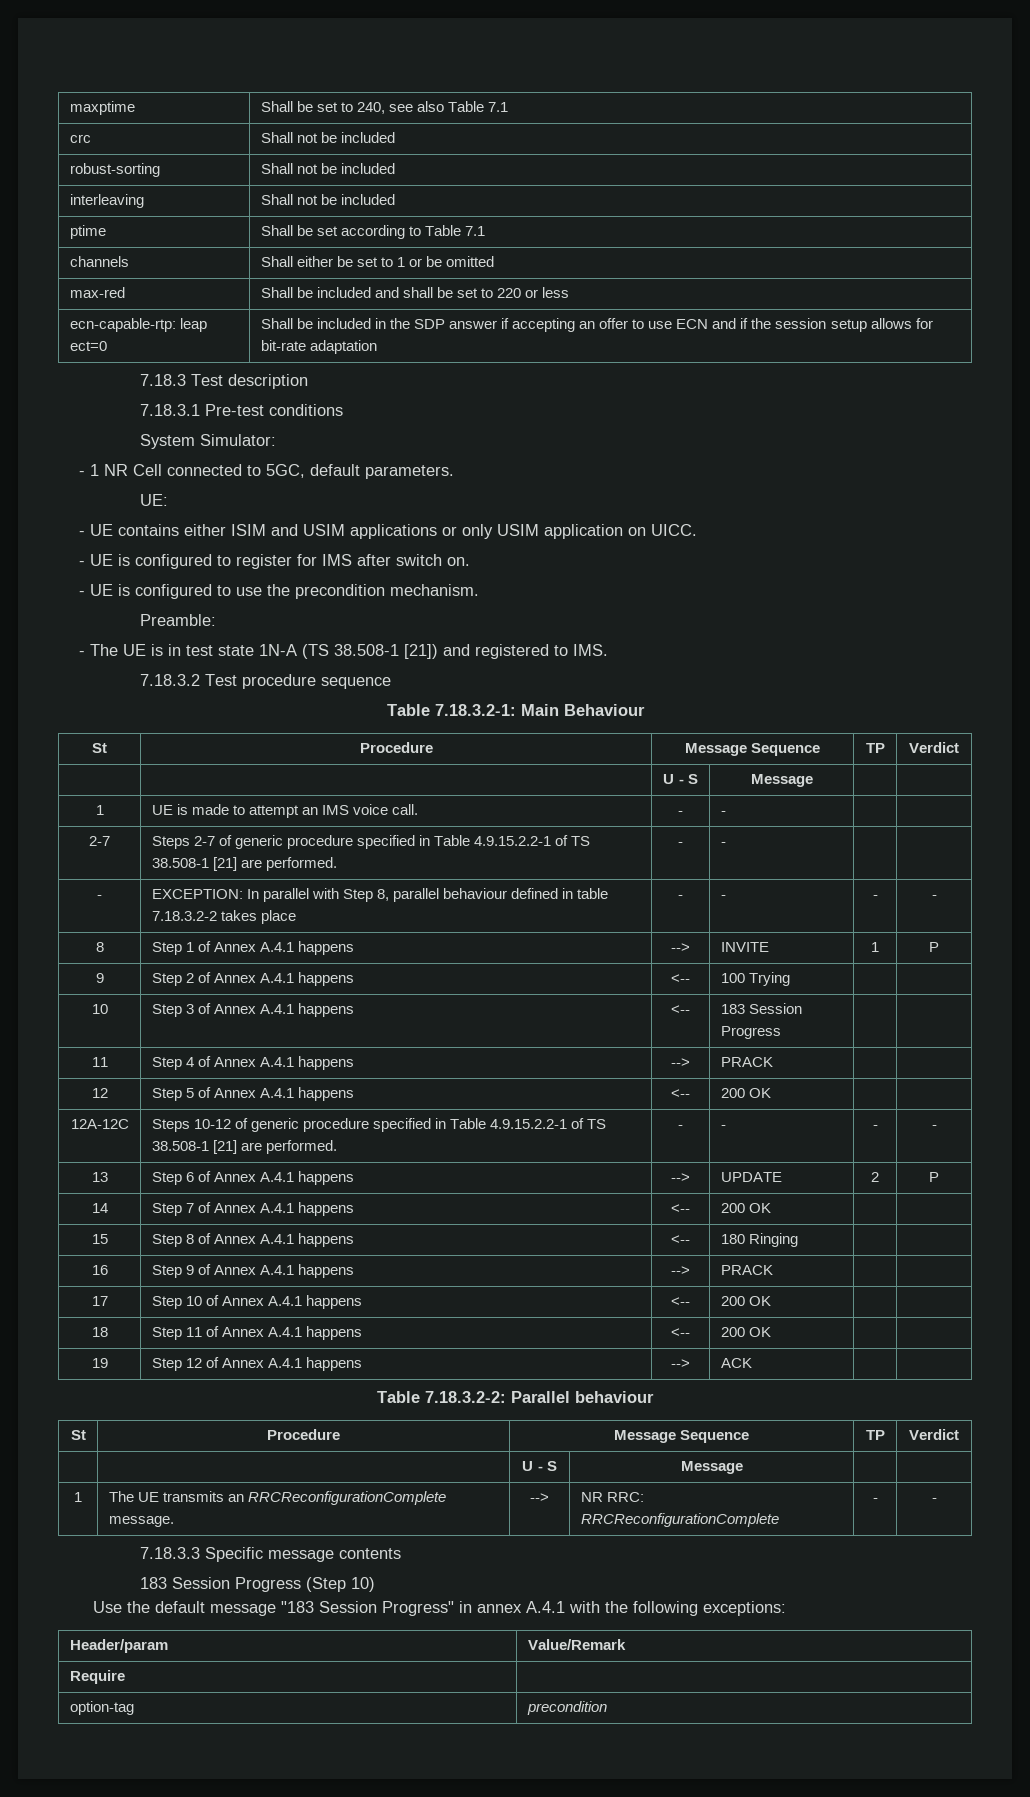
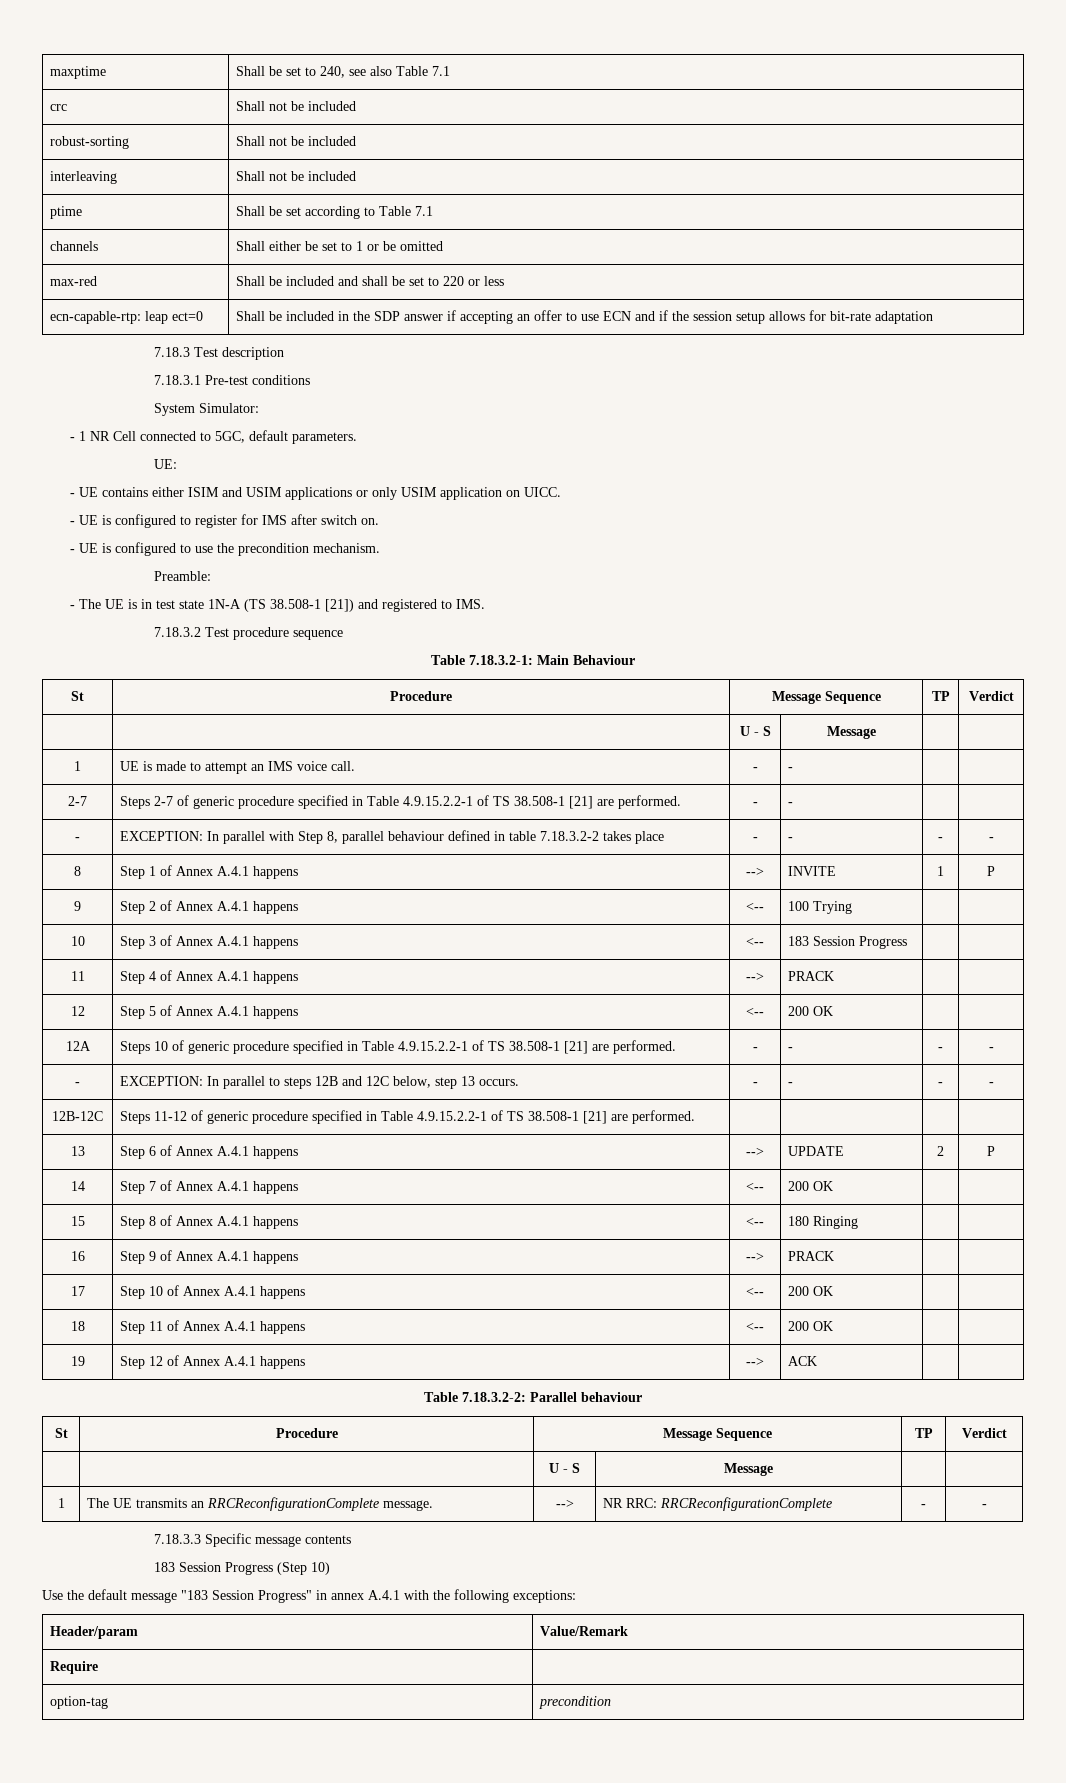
- 12A-12C | Steps 10-12 of generic procedure specified in Table 4.9.15.2.2-1 of TS 38.508-1 [21] are performed. | - | - | - | -
+ 12A | Steps 10 of generic procedure specified in Table 4.9.15.2.2-1 of TS 38.508-1 [21] are performed. | - | - | - | -
+ - | EXCEPTION: In parallel to steps 12B and 12C below, step 13 occurs. | - | - | - | -
+ 12B-12C | Steps 11-12 of generic procedure specified in Table 4.9.15.2.2-1 of TS 38.508-1 [21] are performed. | | | |

